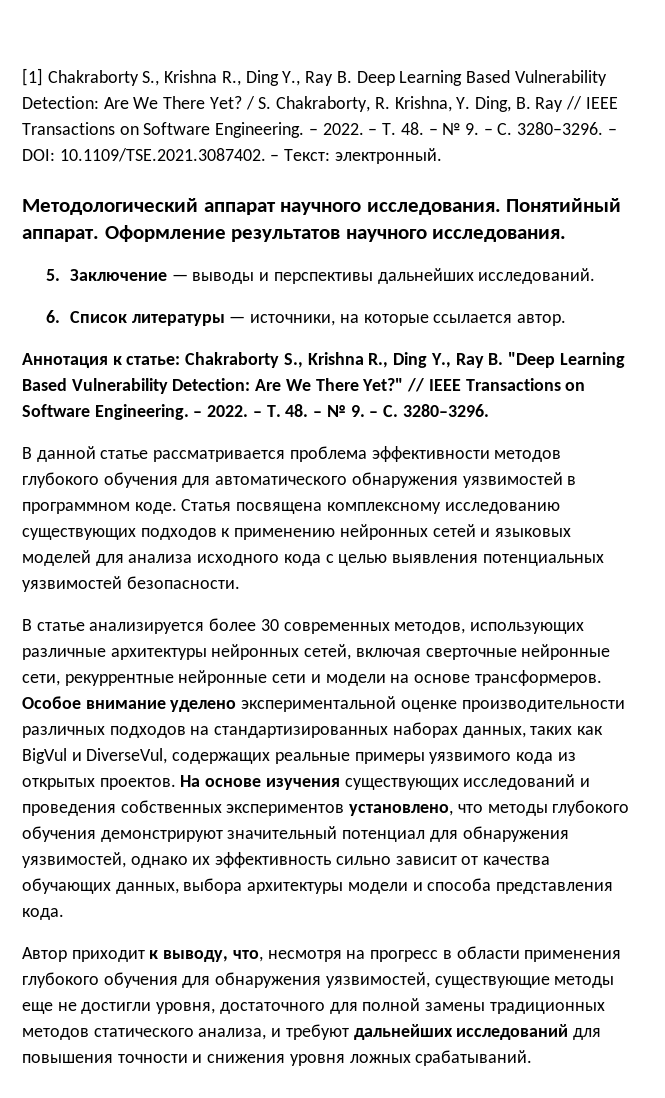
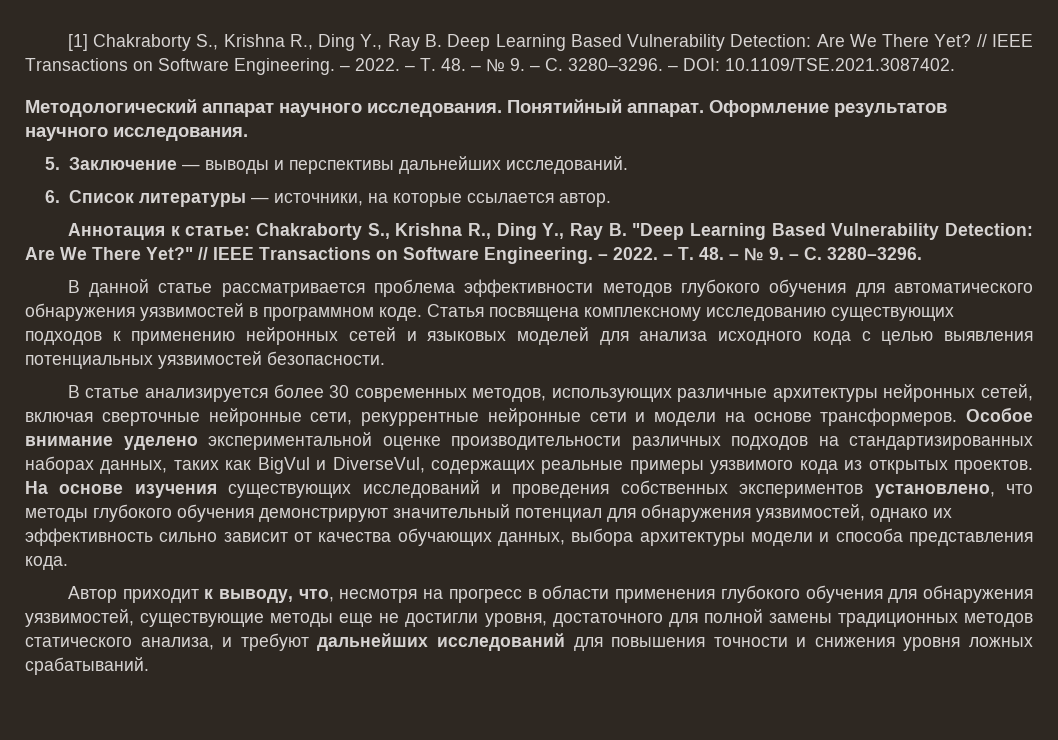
- [1] Chakraborty S., Krishna R., Ding Y., Ray B. Deep Learning Based Vulnerability Detection: Are We There Yet? / S. Chakraborty, R. Krishna, Y. Ding, B. Ray // IEEE Transactions on Software Engineering.
+ [1] Chakraborty S., Krishna R., Ding Y., Ray B. Deep Learning Based Vulnerability Detection: Are We There Yet? // IEEE Transactions on Software Engineering.
- – DOI: 10.1109/TSE.2021.3087402. – Текст: электронный.
+ – DOI: 10.1109/TSE.2021.3087402.

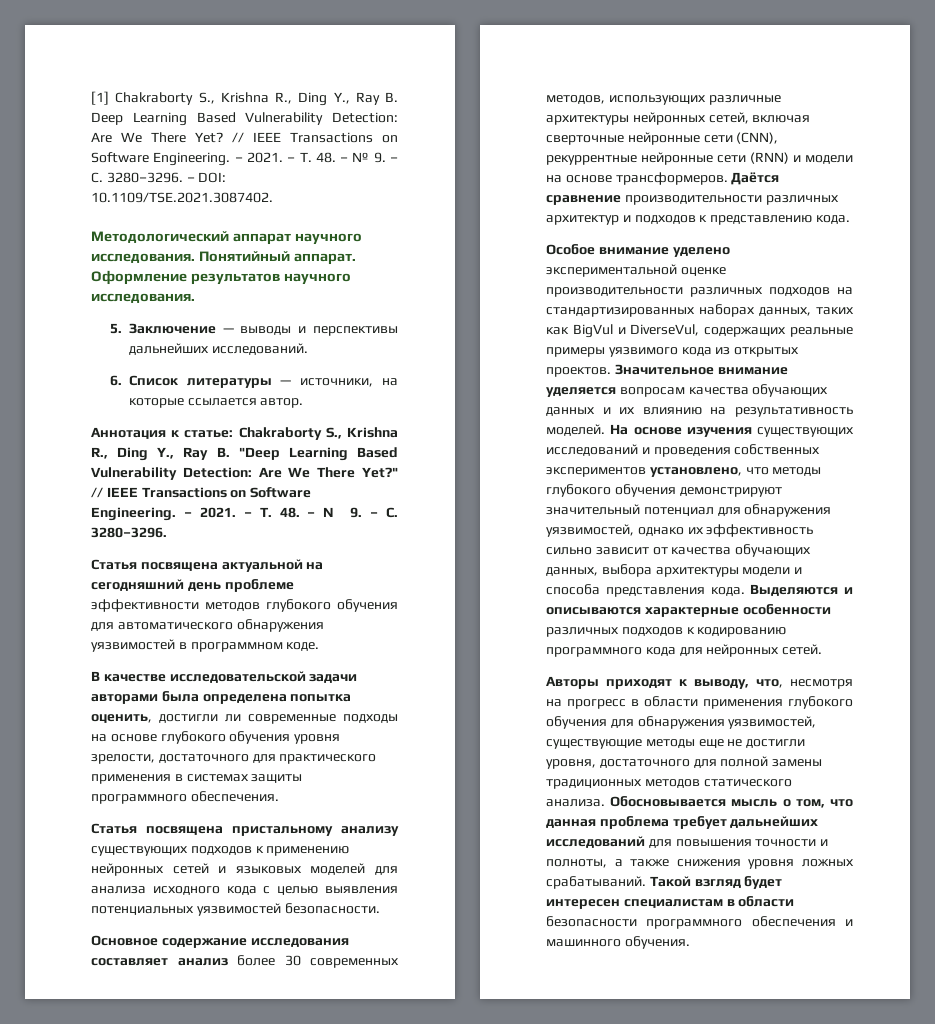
- [1] Chakraborty S., Krishna R., Ding Y., Ray B. Deep Learning Based Vulnerability Detection: Are We There Yet? // IEEE Transactions on Software Engineering. – 2022.
+ [1] Chakraborty S., Krishna R., Ding Y., Ray B. Deep Learning Based Vulnerability Detection: Are We There Yet? // IEEE Transactions on Software Engineering. – 2021.
- Аннотация к статье: Chakraborty S., Krishna R., Ding Y., Ray B. "Deep Learning Based Vulnerability Detection: Are We There Yet?" // IEEE Transactions on Software Engineering. – 2022.
+ Аннотация к статье: Chakraborty S., Krishna R., Ding Y., Ray B. "Deep Learning Based Vulnerability Detection: Are We There Yet?" // IEEE Transactions on Software Engineering. – 2021.
- В данной статье рассматривается проблема эффективности методов глубокого обучения для автоматического обнаружения уязвимостей в программном коде. Статья посвящена комплексному исследованию существующих подходов к применению нейронных сетей и языковых моделей для анализа исходного кода с целью выявления потенциальных уязвимостей безопасности.
+ Статья посвящена актуальной на сегодняшний день проблеме эффективности методов глубокого обучения для автоматического обнаружения уязвимостей в программном коде.
+ В качестве исследовательской задачи авторами была определена попытка оценить, достигли ли современные подходы на основе глубокого обучения уровня зрелости, достаточного для практического применения в системах защиты программного обеспечения.
+ Статья посвящена пристальному анализу существующих подходов к применению нейронных сетей и языковых моделей для анализа исходного кода с целью выявления потенциальных уязвимостей безопасности.
- В статье анализируется более 30 современных методов, использующих различные архитектуры нейронных сетей, включая сверточные нейронные сети, рекуррентные нейронные сети и модели на основе трансформеров. Особое внимание уделено экспериментальной оценке производительности различных подходов на стандартизированных наборах данных, таких как BigVul и DiverseVul, содержащих реальные примеры уязвимого кода из открытых проектов.
+ Основное содержание исследования составляет анализ более 30 современных методов, использующих различные архитектуры нейронных сетей, включая сверточные нейронные сети (CNN), рекуррентные нейронные сети (RNN) и модели на основе трансформеров. Даётся сравнение производительности различных архитектур и подходов к представлению кода.
+ Особое внимание уделено экспериментальной оценке производительности различных подходов на стандартизированных наборах данных, таких как BigVul и DiverseVul, содержащих реальные примеры уязвимого кода из открытых проектов.
+ Значительное внимание уделяется вопросам качества обучающих данных и их влиянию на результативность моделей.
- На основе изучения существующих исследований и проведения собственных экспериментов установлено, что методы глубокого обучения демонстрируют значительный потенциал для обнаружения уязвимостей, однако их эффективность сильно зависит от качества обучающих данных, выбора архитектуры модели и способа представления кода.
- Автор приходит к выводу, что, несмотря на прогресс в области применения глубокого обучения для обнаружения уязвимостей, существующие методы еще не достигли уровня, достаточного для полной замены традиционных методов статического анализа, и требуют дальнейших исследований для повышения точности и снижения уровня ложных срабатываний.
+ На основе изучения существующих исследований и проведения собственных экспериментов установлено, что методы глубокого обучения демонстрируют значительный потенциал для обнаружения уязвимостей, однако их эффективность сильно зависит от качества обучающих данных, выбора архитектуры модели и способа представления кода. Выделяются и описываются характерные особенности различных подходов к кодированию программного кода для нейронных сетей.
+ Авторы приходят к выводу, что, несмотря на прогресс в области применения глубокого обучения для обнаружения уязвимостей, существующие методы еще не достигли уровня, достаточного для полной замены традиционных методов статического анализа. Обосновывается мысль о том, что данная проблема требует дальнейших исследований для повышения точности и полноты, а также снижения уровня ложных срабатываний.
+ Такой взгляд будет интересен специалистам в области безопасности программного обеспечения и машинного обучения.

